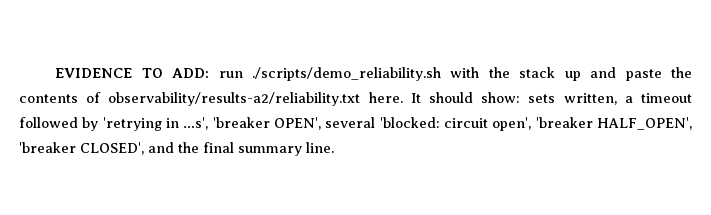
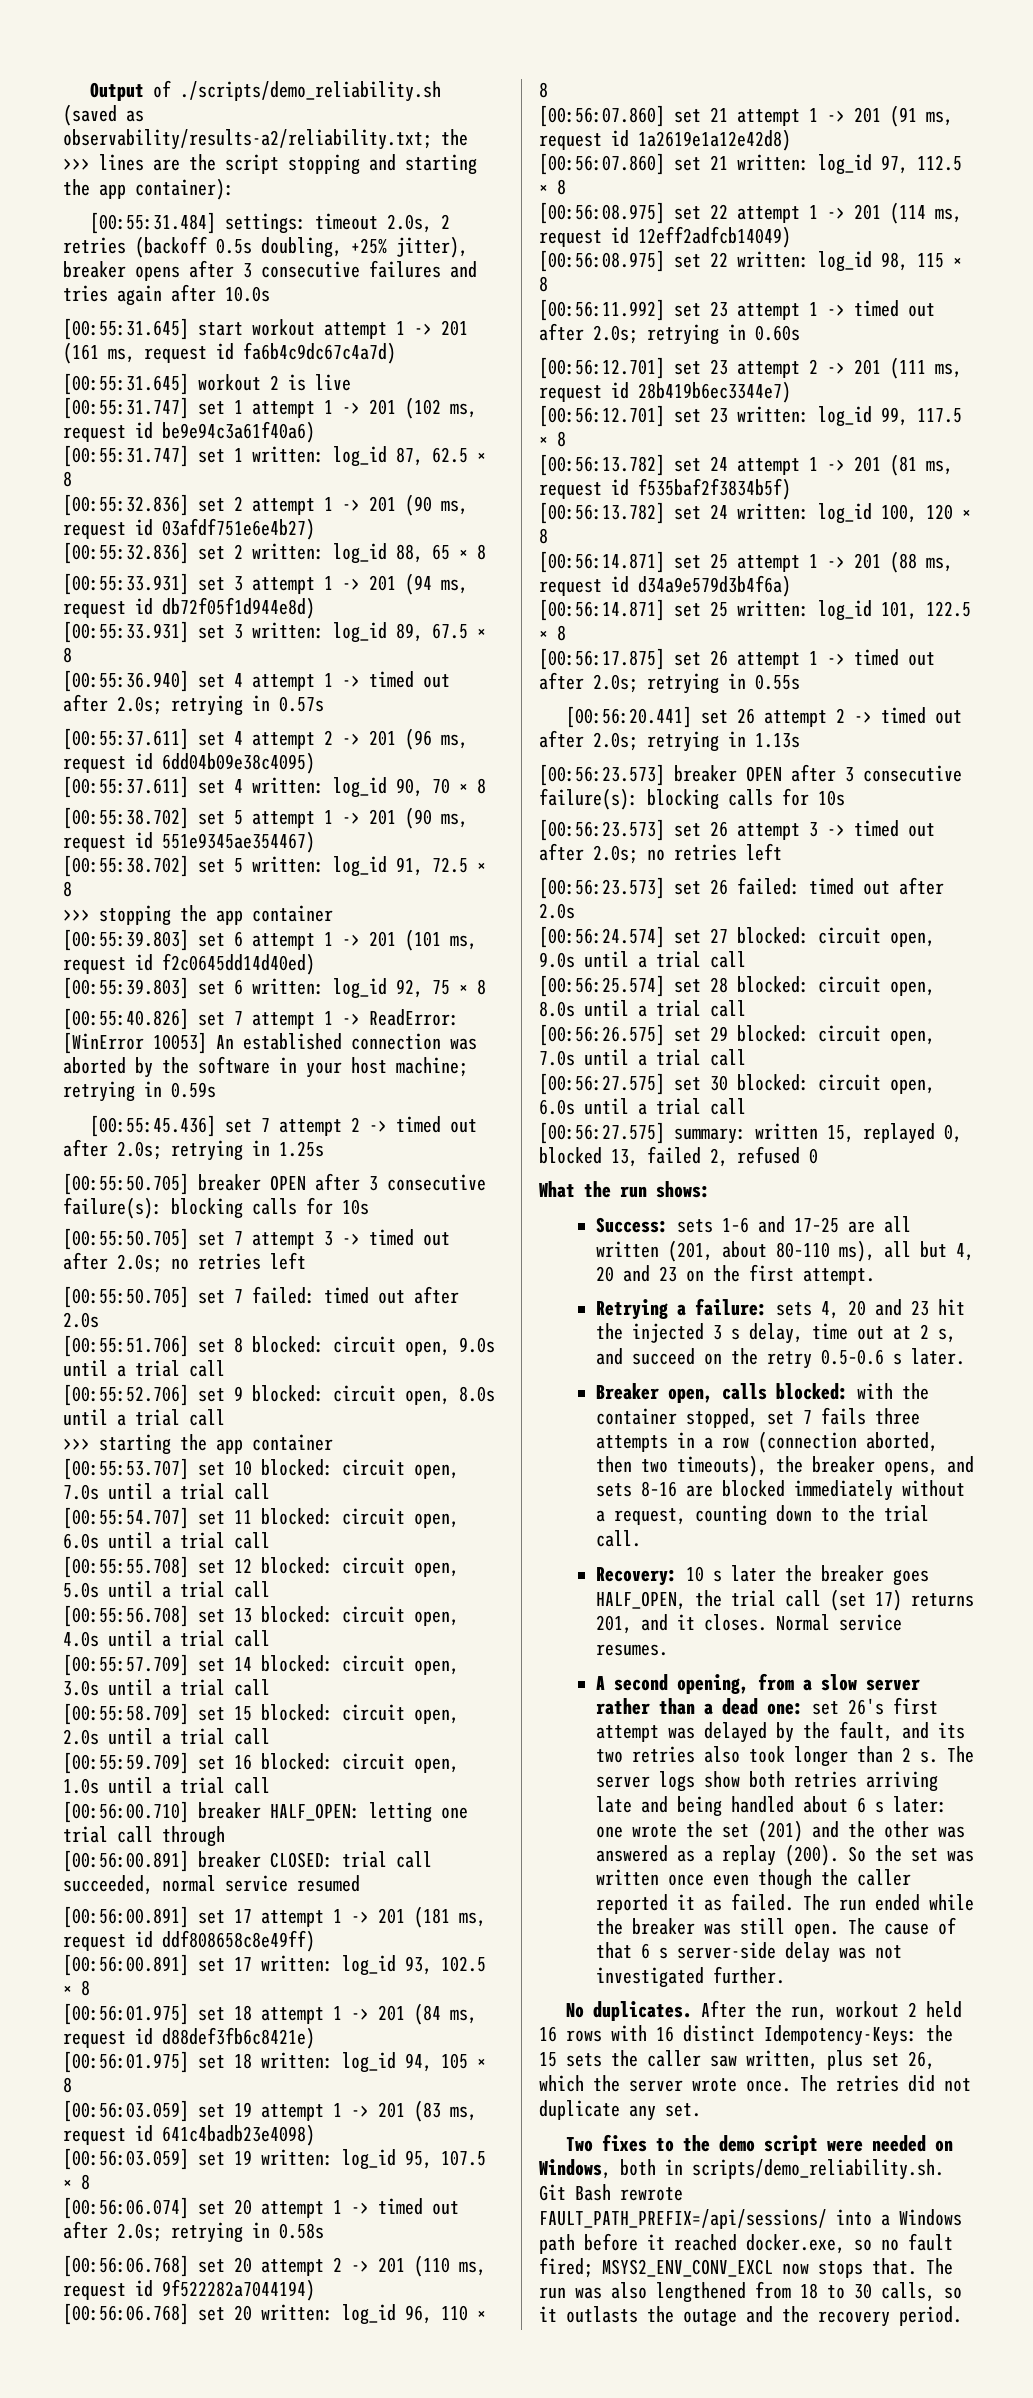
- EVIDENCE TO ADD: run ./scripts/demo_reliability.sh with the stack up and paste the contents of observability/results-a2/reliability.txt here. It should show: sets written, a timeout followed by 'retrying in …s', 'breaker OPEN', several 'blocked: circuit open', 'breaker HALF_OPEN', 'breaker CLOSED', and the final summary line.
+ Output of ./scripts/demo_reliability.sh (saved as observability/results-a2/reliability.txt; the >>> lines are the script stopping and starting the app container):
+ [00:55:31.484] settings: timeout 2.0s, 2 retries (backoff 0.5s doubling, +25% jitter), breaker opens after 3 consecutive failures and tries again after 10.0s
+ [00:55:31.645] start workout attempt 1 -> 201 (161 ms, request id fa6b4c9dc67c4a7d)
+ [00:55:31.645] workout 2 is live
+ [00:55:31.747] set 1 attempt 1 -> 201 (102 ms, request id be9e94c3a61f40a6)
+ [00:55:31.747] set 1 written: log_id 87, 62.5 × 8
+ [00:55:32.836] set 2 attempt 1 -> 201 (90 ms, request id 03afdf751e6e4b27)
+ [00:55:32.836] set 2 written: log_id 88, 65 × 8
+ [00:55:33.931] set 3 attempt 1 -> 201 (94 ms, request id db72f05f1d944e8d)
+ [00:55:33.931] set 3 written: log_id 89, 67.5 × 8
+ [00:55:36.940] set 4 attempt 1 -> timed out after 2.0s; retrying in 0.57s
+ [00:55:37.611] set 4 attempt 2 -> 201 (96 ms, request id 6dd04b09e38c4095)
+ [00:55:37.611] set 4 written: log_id 90, 70 × 8
+ [00:55:38.702] set 5 attempt 1 -> 201 (90 ms, request id 551e9345ae354467)
+ [00:55:38.702] set 5 written: log_id 91, 72.5 × 8
+ >>> stopping the app container
+ [00:55:39.803] set 6 attempt 1 -> 201 (101 ms, request id f2c0645dd14d40ed)
+ [00:55:39.803] set 6 written: log_id 92, 75 × 8
+ [00:55:40.826] set 7 attempt 1 -> ReadError: [WinError 10053] An established connection was aborted by the software in your host machine; retrying in 0.59s
+ [00:55:45.436] set 7 attempt 2 -> timed out after 2.0s; retrying in 1.25s
+ [00:55:50.705] breaker OPEN after 3 consecutive failure(s): blocking calls for 10s
+ [00:55:50.705] set 7 attempt 3 -> timed out after 2.0s; no retries left
+ [00:55:50.705] set 7 failed: timed out after 2.0s
+ [00:55:51.706] set 8 blocked: circuit open, 9.0s until a trial call
+ [00:55:52.706] set 9 blocked: circuit open, 8.0s until a trial call
+ >>> starting the app container
+ [00:55:53.707] set 10 blocked: circuit open, 7.0s until a trial call
+ [00:55:54.707] set 11 blocked: circuit open, 6.0s until a trial call
+ [00:55:55.708] set 12 blocked: circuit open, 5.0s until a trial call
+ [00:55:56.708] set 13 blocked: circuit open, 4.0s until a trial call
+ [00:55:57.709] set 14 blocked: circuit open, 3.0s until a trial call
+ [00:55:58.709] set 15 blocked: circuit open, 2.0s until a trial call
+ [00:55:59.709] set 16 blocked: circuit open, 1.0s until a trial call
+ [00:56:00.710] breaker HALF_OPEN: letting one trial call through
+ [00:56:00.891] breaker CLOSED: trial call succeeded, normal service resumed
+ [00:56:00.891] set 17 attempt 1 -> 201 (181 ms, request id ddf808658c8e49ff)
+ [00:56:00.891] set 17 written: log_id 93, 102.5 × 8
+ [00:56:01.975] set 18 attempt 1 -> 201 (84 ms, request id d88def3fb6c8421e)
+ [00:56:01.975] set 18 written: log_id 94, 105 × 8
+ [00:56:03.059] set 19 attempt 1 -> 201 (83 ms, request id 641c4badb23e4098)
+ [00:56:03.059] set 19 written: log_id 95, 107.5 × 8
+ [00:56:06.074] set 20 attempt 1 -> timed out after 2.0s; retrying in 0.58s
+ [00:56:06.768] set 20 attempt 2 -> 201 (110 ms, request id 9f522282a7044194)
+ [00:56:06.768] set 20 written: log_id 96, 110 × 8
+ [00:56:07.860] set 21 attempt 1 -> 201 (91 ms, request id 1a2619e1a12e42d8)
+ [00:56:07.860] set 21 written: log_id 97, 112.5 × 8
+ [00:56:08.975] set 22 attempt 1 -> 201 (114 ms, request id 12eff2adfcb14049)
+ [00:56:08.975] set 22 written: log_id 98, 115 × 8
+ [00:56:11.992] set 23 attempt 1 -> timed out after 2.0s; retrying in 0.60s
+ [00:56:12.701] set 23 attempt 2 -> 201 (111 ms, request id 28b419b6ec3344e7)
+ [00:56:12.701] set 23 written: log_id 99, 117.5 × 8
+ [00:56:13.782] set 24 attempt 1 -> 201 (81 ms, request id f535baf2f3834b5f)
+ [00:56:13.782] set 24 written: log_id 100, 120 × 8
+ [00:56:14.871] set 25 attempt 1 -> 201 (88 ms, request id d34a9e579d3b4f6a)
+ [00:56:14.871] set 25 written: log_id 101, 122.5 × 8
+ [00:56:17.875] set 26 attempt 1 -> timed out after 2.0s; retrying in 0.55s
+ [00:56:20.441] set 26 attempt 2 -> timed out after 2.0s; retrying in 1.13s
+ [00:56:23.573] breaker OPEN after 3 consecutive failure(s): blocking calls for 10s
+ [00:56:23.573] set 26 attempt 3 -> timed out after 2.0s; no retries left
+ [00:56:23.573] set 26 failed: timed out after 2.0s
+ [00:56:24.574] set 27 blocked: circuit open, 9.0s until a trial call
+ [00:56:25.574] set 28 blocked: circuit open, 8.0s until a trial call
+ [00:56:26.575] set 29 blocked: circuit open, 7.0s until a trial call
+ [00:56:27.575] set 30 blocked: circuit open, 6.0s until a trial call
+ [00:56:27.575] summary: written 15, replayed 0, blocked 13, failed 2, refused 0
+ What the run shows:
+ Success: sets 1–6 and 17–25 are all written (201, about 80–110 ms), all but 4, 20 and 23 on the first attempt.
+ Retrying a failure: sets 4, 20 and 23 hit the injected 3 s delay, time out at 2 s, and succeed on the retry 0.5–0.6 s later.
+ Breaker open, calls blocked: with the container stopped, set 7 fails three attempts in a row (connection aborted, then two timeouts), the breaker opens, and sets 8–16 are blocked immediately without a request, counting down to the trial call.
+ Recovery: 10 s later the breaker goes HALF_OPEN, the trial call (set 17) returns 201, and it closes. Normal service resumes.
+ A second opening, from a slow server rather than a dead one: set 26's first attempt was delayed by the fault, and its two retries also took longer than 2 s. The server logs show both retries arriving late and being handled about 6 s later: one wrote the set (201) and the other was answered as a replay (200). So the set was written once even though the caller reported it as failed. The run ended while the breaker was still open. The cause of that 6 s server-side delay was not investigated further.
+ No duplicates. After the run, workout 2 held 16 rows with 16 distinct Idempotency-Keys: the 15 sets the caller saw written, plus set 26, which the server wrote once. The retries did not duplicate any set.
+ Two fixes to the demo script were needed on Windows, both in scripts/demo_reliability.sh. Git Bash rewrote FAULT_PATH_PREFIX=/api/sessions/ into a Windows path before it reached docker.exe, so no fault fired; MSYS2_ENV_CONV_EXCL now stops that. The run was also lengthened from 18 to 30 calls, so it outlasts the outage and the recovery period.

